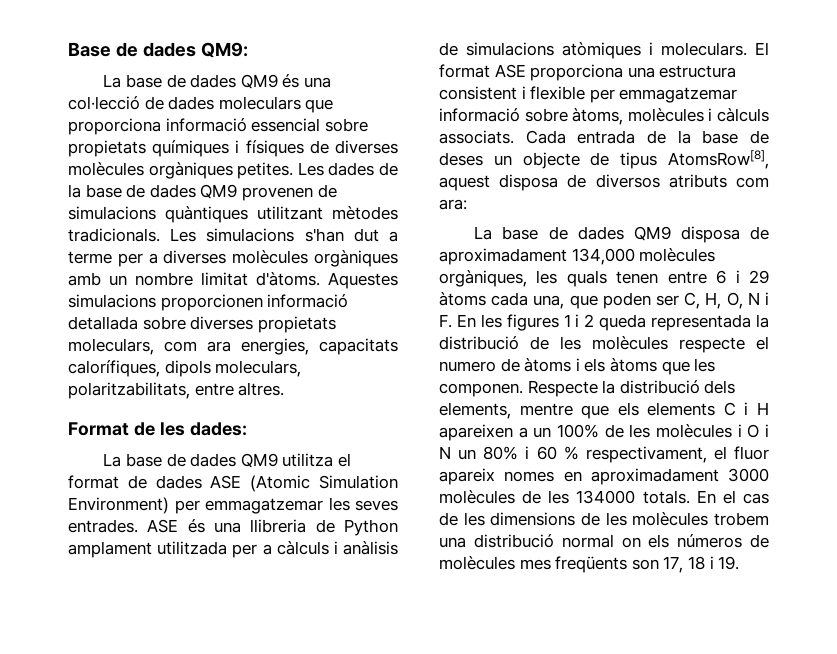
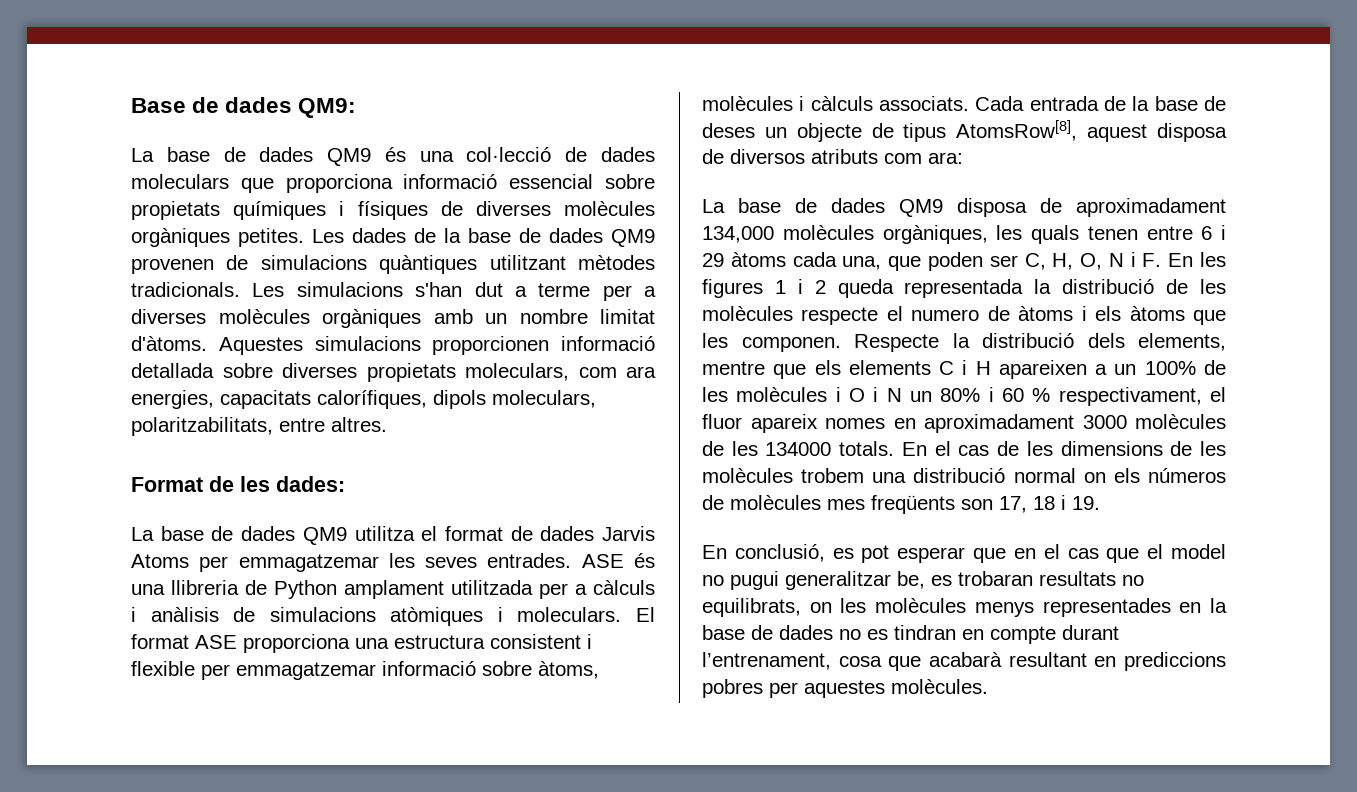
- La base de dades QM9 utilitza el format de dades ASE (Atomic Simulation Environment) per emmagatzemar les seves entrades.
+ La base de dades QM9 utilitza el format de dades Jarvis Atoms per emmagatzemar les seves entrades.
+ En conclusió, es pot esperar que en el cas que el model no pugui generalitzar be, es trobaran resultats no equilibrats, on les molècules menys representades en la base de dades no es tindran en compte durant l’entrenament, cosa que acabarà resultant en prediccions pobres per aquestes molècules.

